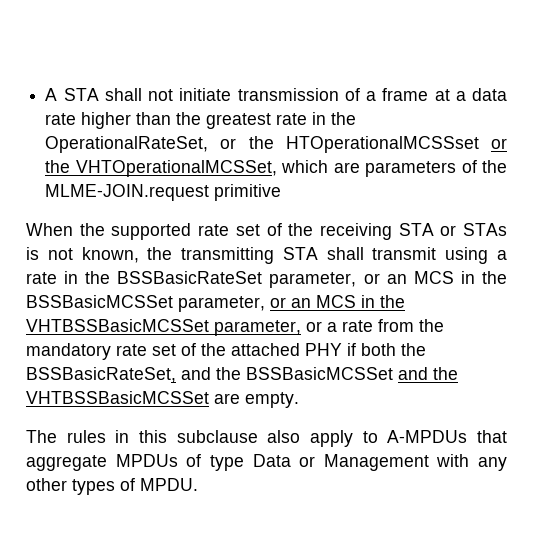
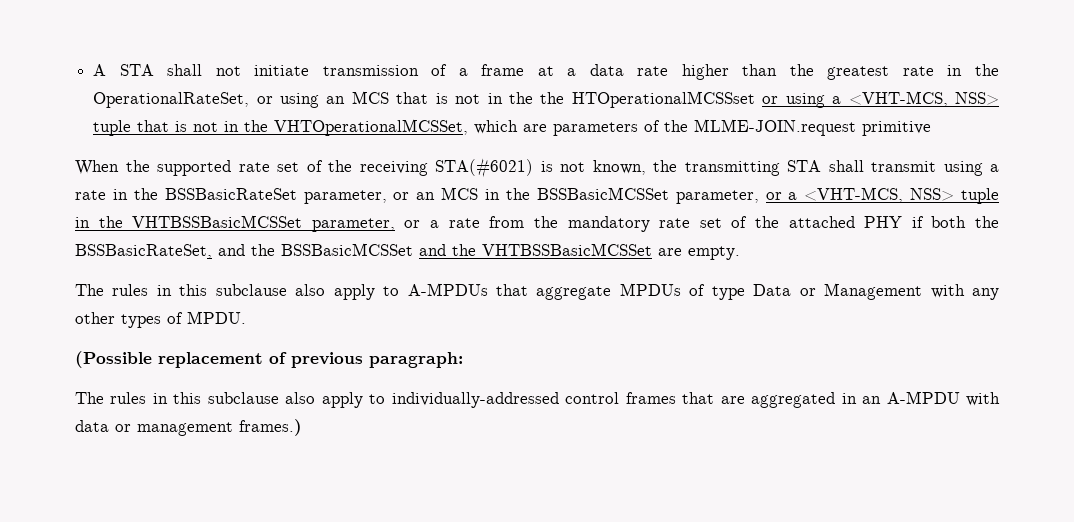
- A STA shall not initiate transmission of a frame at a data rate higher than the greatest rate in the OperationalRateSet, or the HTOperationalMCSSset or the VHTOperationalMCSSet, which are parameters of the MLME-JOIN.request primitive
+ A STA shall not initiate transmission of a frame at a data rate higher than the greatest rate in the OperationalRateSet, or using an MCS that is not in the the HTOperationalMCSSset or using a <VHT-MCS, NSS> tuple that is not in the VHTOperationalMCSSet, which are parameters of the MLME-JOIN.request primitive
- When the supported rate set of the receiving STA or STAs is not known, the transmitting STA shall transmit using a rate in the BSSBasicRateSet parameter, or an MCS in the BSSBasicMCSSet parameter, or an MCS in the VHTBSSBasicMCSSet parameter, or a rate from the mandatory rate set of the attached PHY if both the BSSBasicRateSet, and the BSSBasicMCSSet and the VHTBSSBasicMCSSet are empty.
+ When the supported rate set of the receiving STA(#6021) is not known, the transmitting STA shall transmit using a rate in the BSSBasicRateSet parameter, or an MCS in the BSSBasicMCSSet parameter, or a <VHT-MCS, NSS> tuple in the VHTBSSBasicMCSSet parameter, or a rate from the mandatory rate set of the attached PHY if both the BSSBasicRateSet, and the BSSBasicMCSSet and the VHTBSSBasicMCSSet are empty.
+ (Possible replacement of previous paragraph:
+ The rules in this subclause also apply to individually-addressed control frames that are aggregated in an A-MPDU with data or management frames.)

